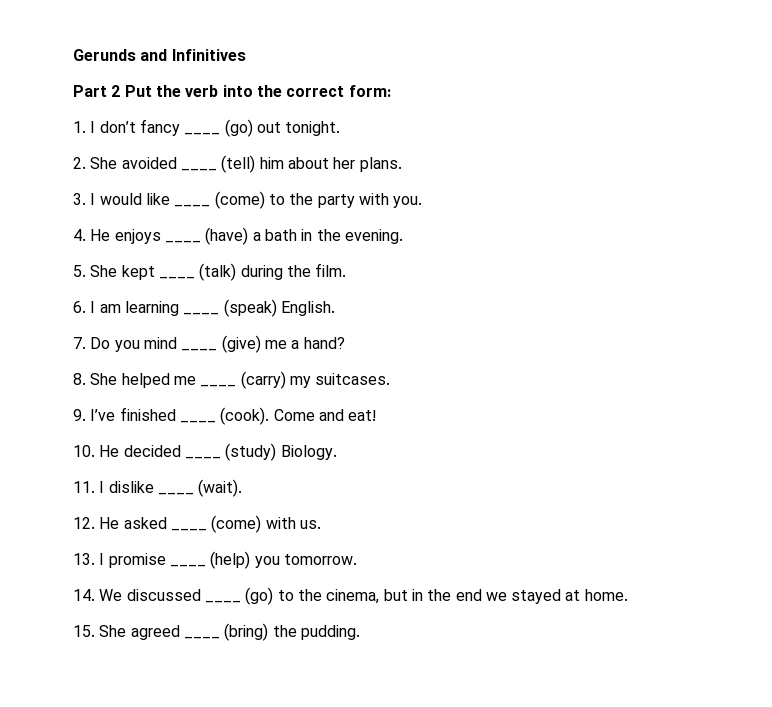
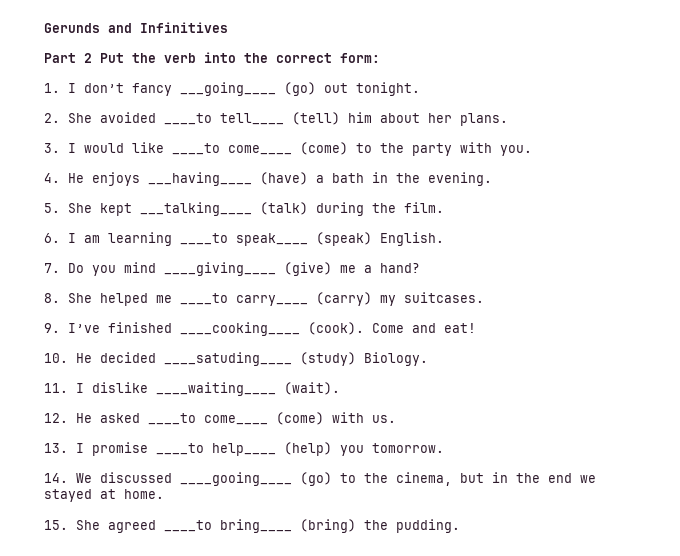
- 1. I don’t fancy ____ (go) out tonight.
+ 1. I don’t fancy ___going____ (go) out tonight.
- 2. She avoided ____ (tell) him about her plans.
+ 2. She avoided ____to tell____ (tell) him about her plans.
- 3. I would like ____ (come) to the party with you.
+ 3. I would like ____to come____ (come) to the party with you.
- 4. He enjoys ____ (have) a bath in the evening.
+ 4. He enjoys ___having____ (have) a bath in the evening.
- 5. She kept ____ (talk) during the film.
+ 5. She kept ___talking____ (talk) during the film.
- 6. I am learning ____ (speak) English.
+ 6. I am learning ____to speak____ (speak) English.
- 7. Do you mind ____ (give) me a hand?
+ 7. Do you mind ____giving____ (give) me a hand?
- 8. She helped me ____ (carry) my suitcases.
+ 8. She helped me ____to carry____ (carry) my suitcases.
- 9. I’ve finished ____ (cook).
+ 9. I’ve finished ____cooking____ (cook).
- 10. He decided ____ (study) Biology.
+ 10. He decided ____satuding____ (study) Biology.
- 11. I dislike ____ (wait).
+ 11. I dislike ____waiting____ (wait).
- 12. He asked ____ (come) with us.
+ 12. He asked ____to come____ (come) with us.
- 13. I promise ____ (help) you tomorrow.
+ 13. I promise ____to help____ (help) you tomorrow.
- 14. We discussed ____ (go) to the cinema, but in the end we stayed at home.
+ 14. We discussed ____gooing____ (go) to the cinema, but in the end we stayed at home.
- 15. She agreed ____ (bring) the pudding.
+ 15. She agreed ____to bring____ (bring) the pudding.

